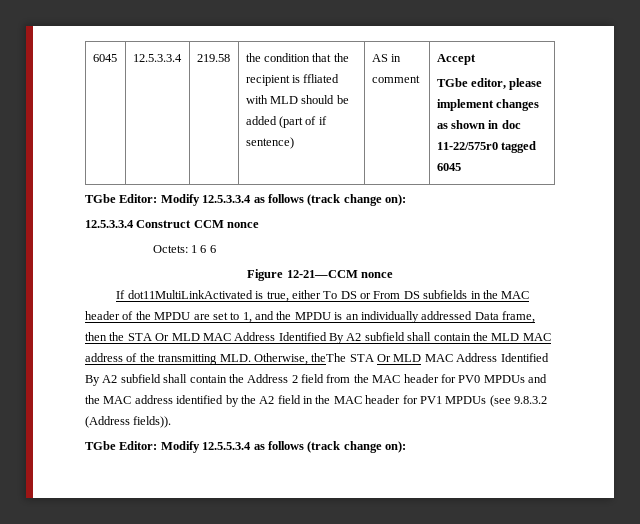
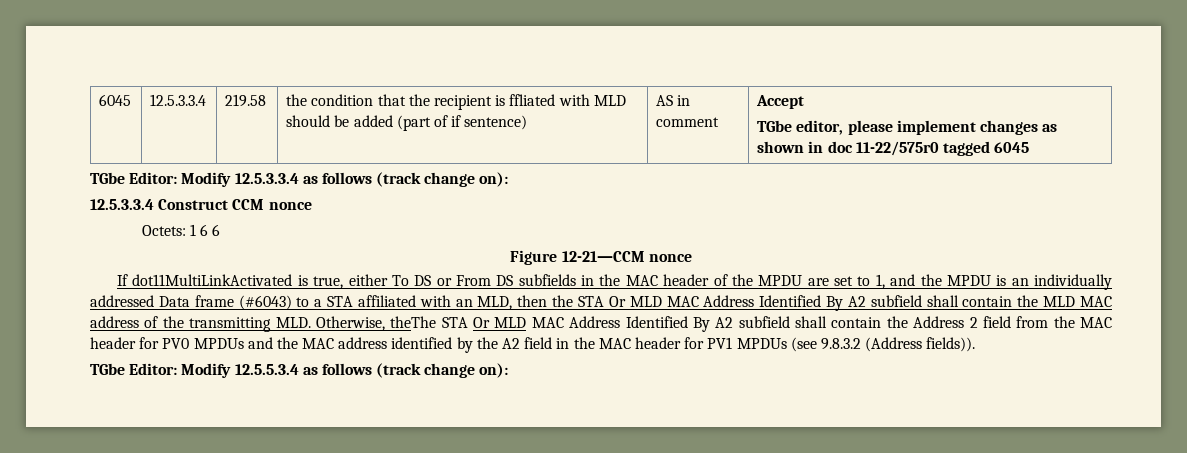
- If dot11MultiLinkActivated is true, either To DS or From DS subfields in the MAC header of the MPDU are set to 1, and the MPDU is an individually addressed Data frame, then the STA Or MLD MAC Address Identified By A2 subfield shall contain the MLD MAC address of the transmitting MLD. Otherwise, theThe STA Or MLD MAC Address Identified By A2 subfield shall contain the Address 2 field from the MAC header for PV0 MPDUs and the MAC address identified by the A2 field in the MAC header for PV1 MPDUs (see 9.8.3.2 (Address fields)).
+ If dot11MultiLinkActivated is true, either To DS or From DS subfields in the MAC header of the MPDU are set to 1, and the MPDU is an individually addressed Data frame (#6043) to a STA affiliated with an MLD, then the STA Or MLD MAC Address Identified By A2 subfield shall contain the MLD MAC address of the transmitting MLD. Otherwise, theThe STA Or MLD MAC Address Identified By A2 subfield shall contain the Address 2 field from the MAC header for PV0 MPDUs and the MAC address identified by the A2 field in the MAC header for PV1 MPDUs (see 9.8.3.2 (Address fields)).

